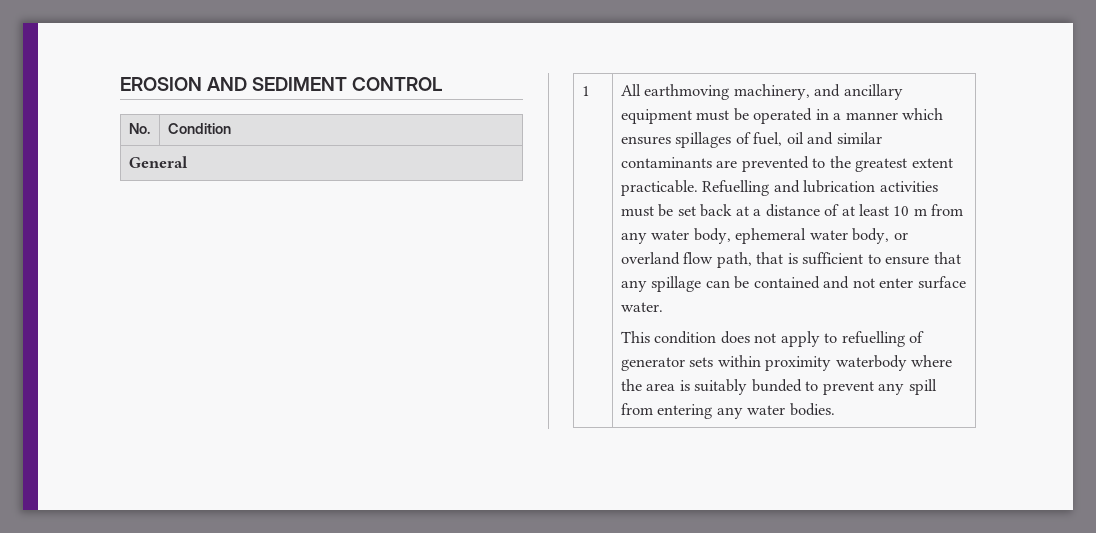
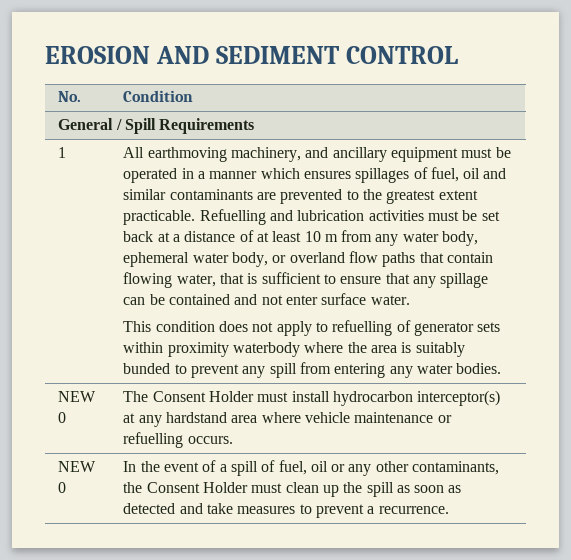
- General
+ General / Spill Requirements
- Refuelling and lubrication activities must be set back at a distance of at least 10 m from any water body, ephemeral water body, or overland flow path, that is sufficient to ensure that any spillage can be contained and not enter surface water.
+ Refuelling and lubrication activities must be set back at a distance of at least 10 m from any water body, ephemeral water body, or overland flow paths that contain flowing water, that is sufficient to ensure that any spillage can be contained and not enter surface water.
+ NEW 0 | The Consent Holder must install hydrocarbon interceptor(s) at any hardstand area where vehicle maintenance or refuelling occurs.
+ NEW 0 | In the event of a spill of fuel, oil or any other contaminants, the Consent Holder must clean up the spill as soon as detected and take measures to prevent a recurrence.

